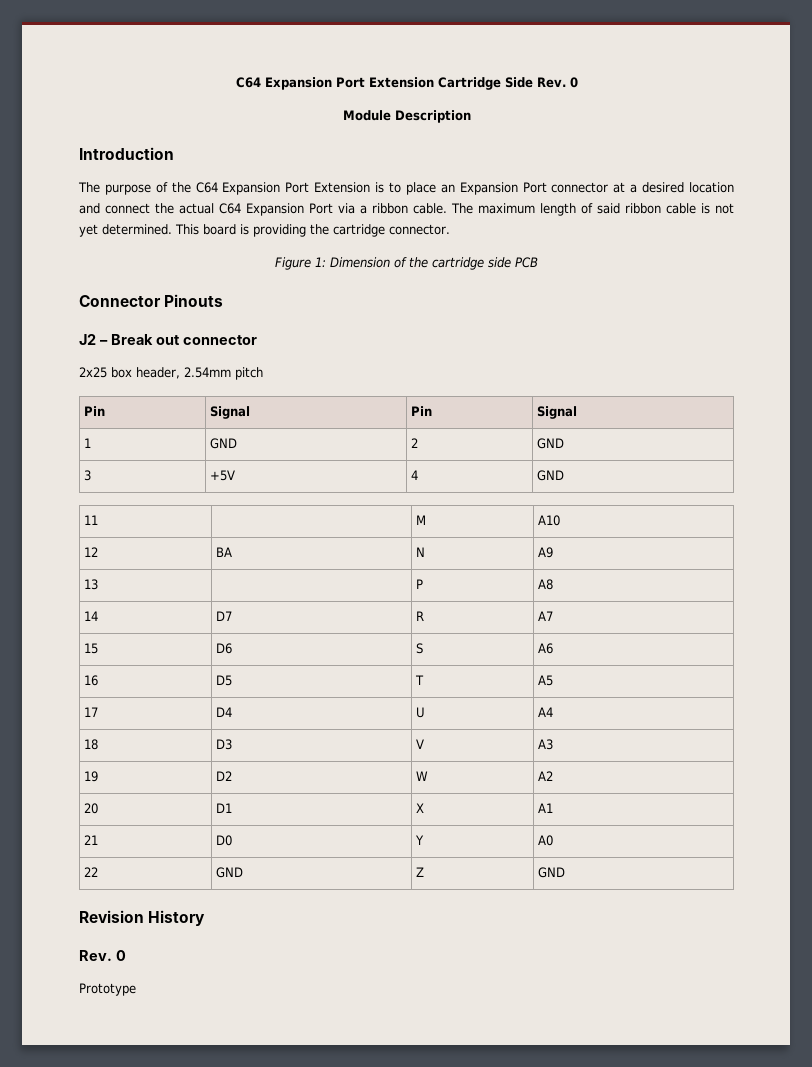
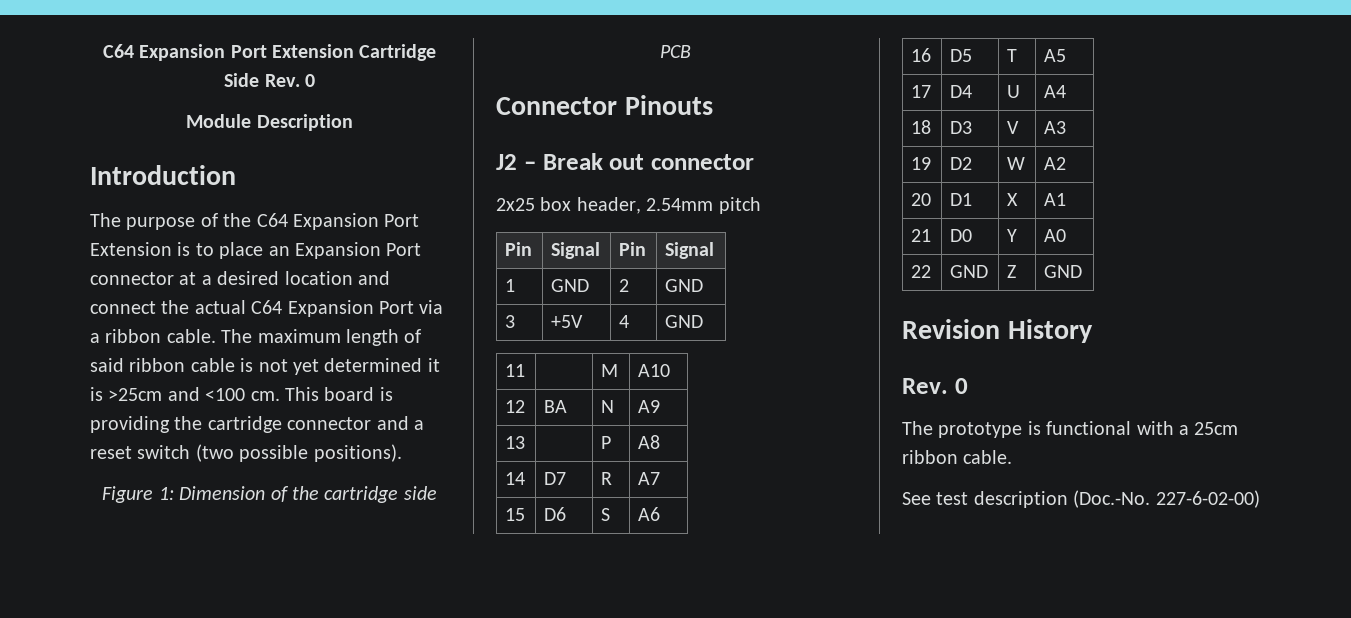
- The maximum length of said ribbon cable is not yet determined.
+ The maximum length of said ribbon cable is not yet determined it is >25cm and <100 cm.
- This board is providing the cartridge connector.
+ This board is providing the cartridge connector and a reset switch (two possible positions).
- Prototype
+ The prototype is functional with a 25cm ribbon cable.
+ See test description (Doc.-No. 227-6-02-00)

